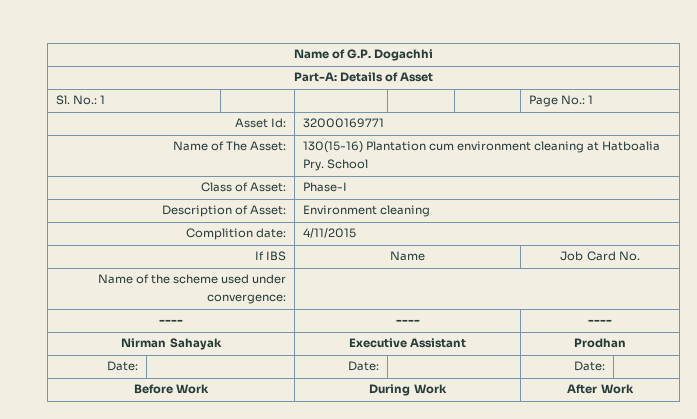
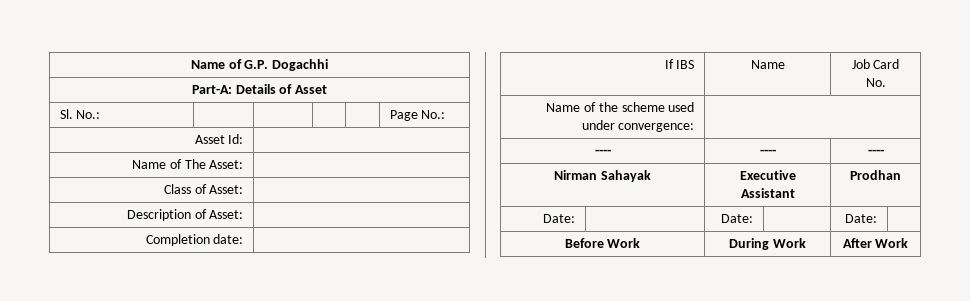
- Sl. No.: 1 | | | | | Page No.: 1
+ Sl. No.: | | | | | Page No.:
- Asset Id: | 32000169771
+ Asset Id: |
- Name of The Asset: | 130(15-16) Plantation cum environment cleaning at Hatboalia Pry. School
+ Name of The Asset: |
- Class of Asset: | Phase-I
+ Class of Asset: |
- Description of Asset: | Environment cleaning
- Complition date: | 4/11/2015
+ Description of Asset: |
+ Completion date: |

